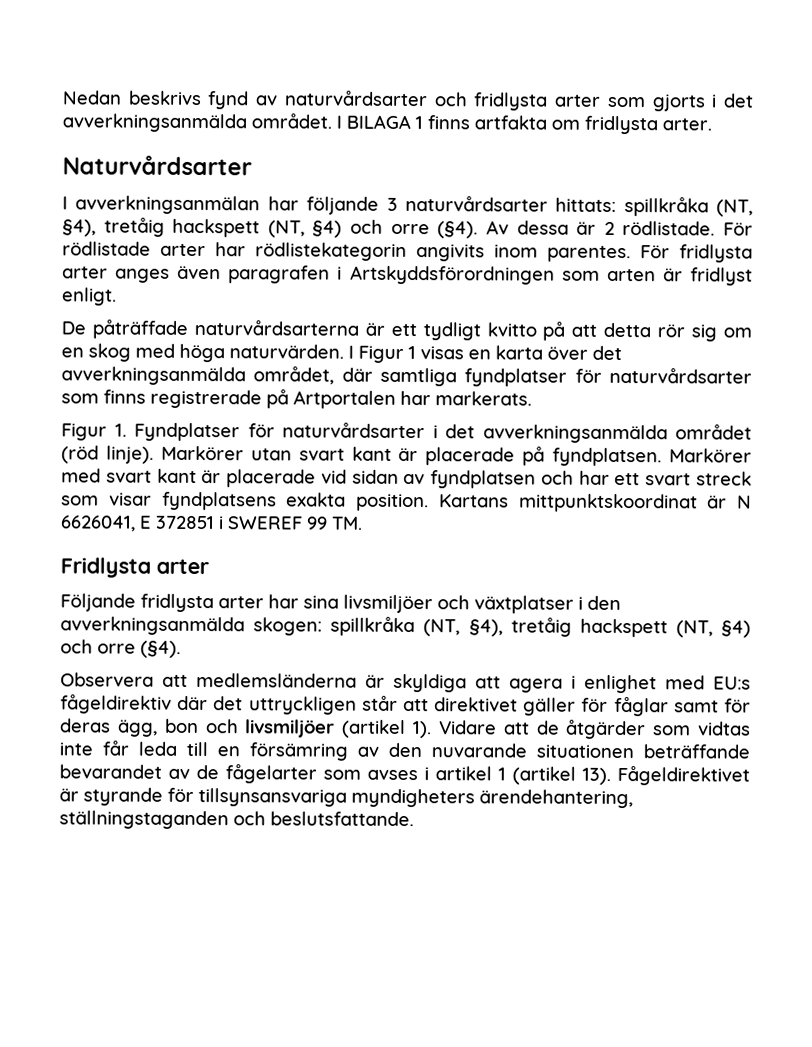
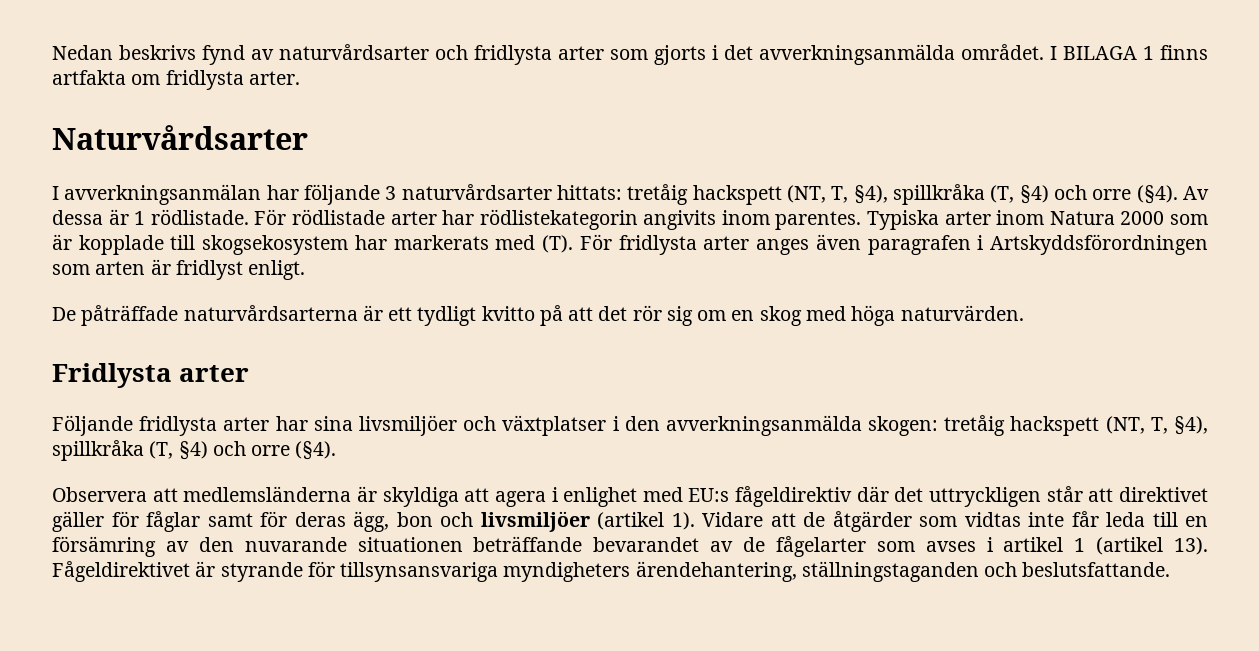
- I avverkningsanmälan har följande 3 naturvårdsarter hittats: spillkråka (NT, §4), tretåig hackspett (NT, §4) och orre (§4).
+ I avverkningsanmälan har följande 3 naturvårdsarter hittats: tretåig hackspett (NT, T, §4), spillkråka (T, §4) och orre (§4).
- Av dessa är 2 rödlistade.
+ Av dessa är 1 rödlistade.
- För fridlysta arter anges även paragrafen i Artskyddsförordningen som arten är fridlyst enligt.
+ Typiska arter inom Natura 2000 som är kopplade till skogsekosystem har markerats med (T). För fridlysta arter anges även paragrafen i Artskyddsförordningen som arten är fridlyst enligt.
- De påträffade naturvårdsarterna är ett tydligt kvitto på att detta rör sig om en skog med höga naturvärden. I Figur 1 visas en karta över det avverkningsanmälda området, där samtliga fyndplatser för naturvårdsarter som finns registrerade på Artportalen har markerats.
- Figur 1. Fyndplatser för naturvårdsarter i det avverkningsanmälda området (röd linje). Markörer utan svart kant är placerade på fyndplatsen. Markörer med svart kant är placerade vid sidan av fyndplatsen och har ett svart streck som visar fyndplatsens exakta position. Kartans mittpunktskoordinat är N 6626041, E 372851 i SWEREF 99 TM.
+ De påträffade naturvårdsarterna är ett tydligt kvitto på att det rör sig om en skog med höga naturvärden.
- Följande fridlysta arter har sina livsmiljöer och växtplatser i den avverkningsanmälda skogen: spillkråka (NT, §4), tretåig hackspett (NT, §4) och orre (§4).
+ Följande fridlysta arter har sina livsmiljöer och växtplatser i den avverkningsanmälda skogen: tretåig hackspett (NT, T, §4), spillkråka (T, §4) och orre (§4).

